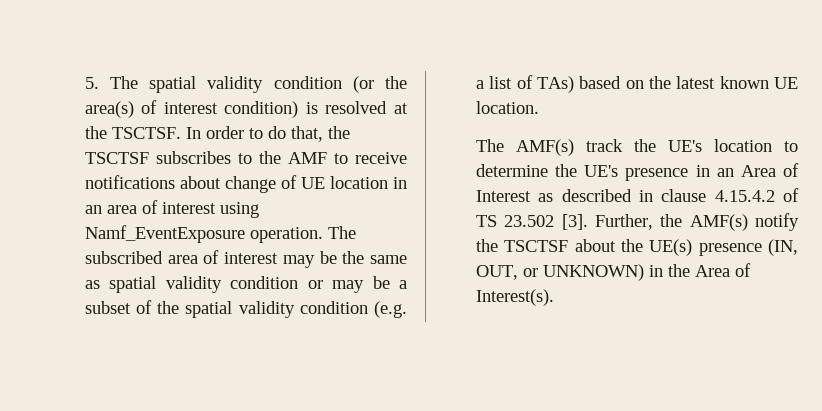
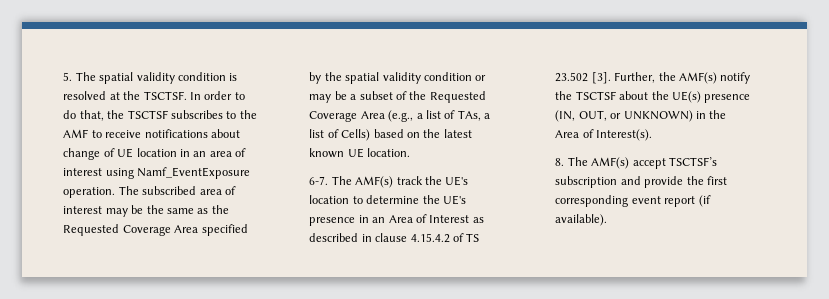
- 5. The spatial validity condition (or the area(s) of interest condition) is resolved at the TSCTSF.
+ 5. The spatial validity condition is resolved at the TSCTSF.
- The subscribed area of interest may be the same as spatial validity condition or may be a subset of the spatial validity condition (e.g. a list of TAs) based on the latest known UE location.
+ The subscribed area of interest may be the same as the Requested Coverage Area specified by the spatial validity condition or may be a subset of the Requested Coverage Area (e.g., a list of TAs, a list of Cells) based on the latest known UE location.
+ 6-7.
+ 8. The AMF(s) accept TSCTSF’s subscription and provide the first corresponding event report (if available).

